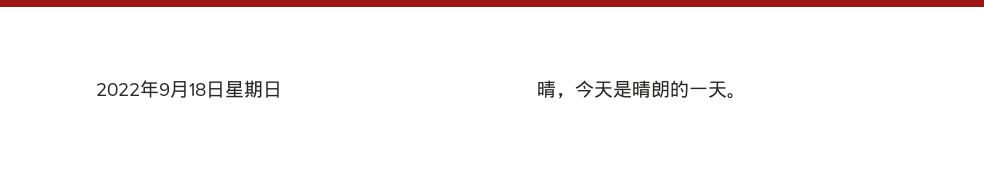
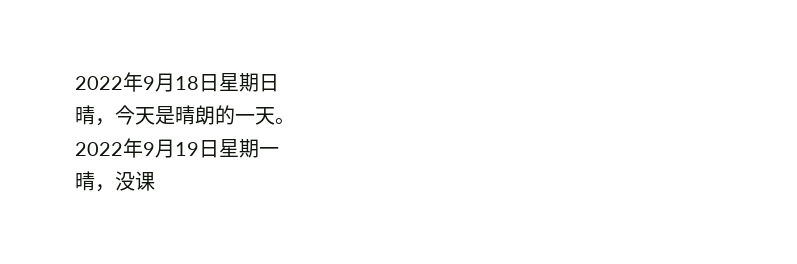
+ 2022年9月19日星期一
+ 晴，没课

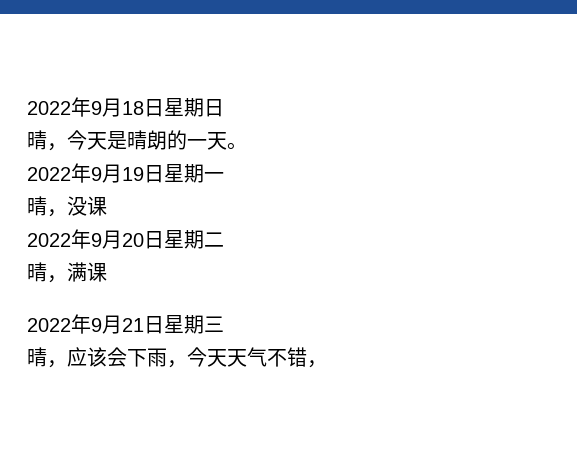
+ 2022年9月20日星期二
+ 晴，满课
+ 2022年9月21日星期三
+ 晴，应该会下雨，今天天气不错，

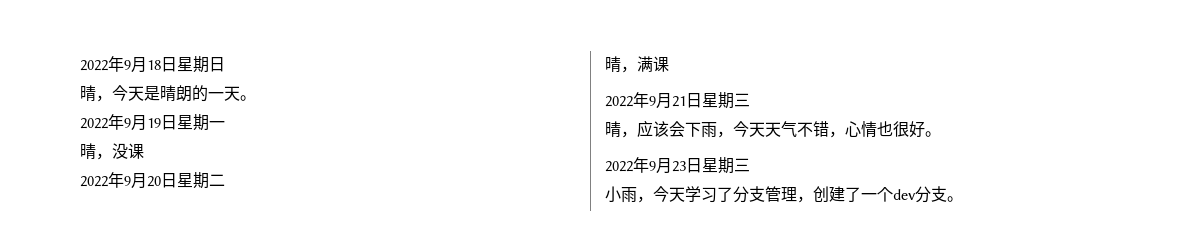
- 晴，应该会下雨，今天天气不错，
+ 晴，应该会下雨，今天天气不错，心情也很好。
+ 2022年9月23日星期三
+ 小雨，今天学习了分支管理，创建了一个dev分支。

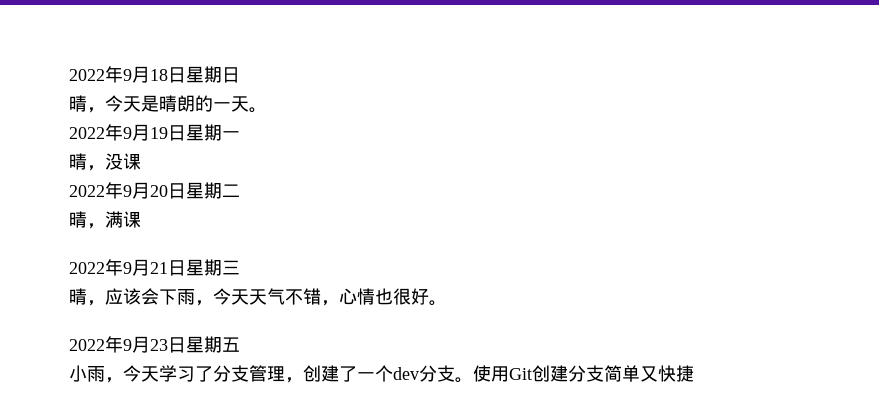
- 2022年9月23日星期三
+ 2022年9月23日星期五
+ 使用Git创建分支简单又快捷

